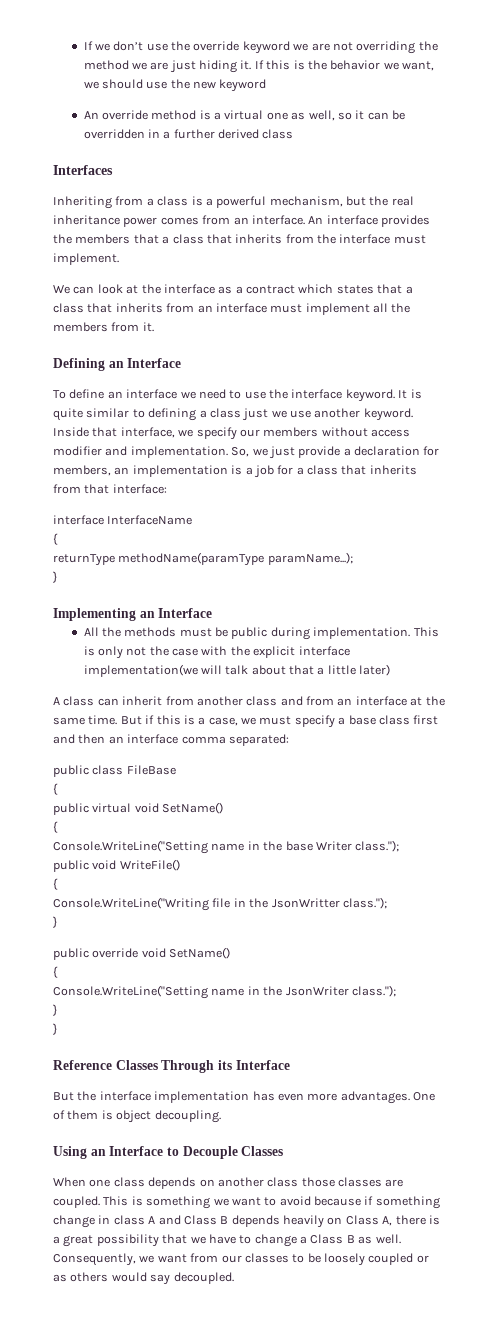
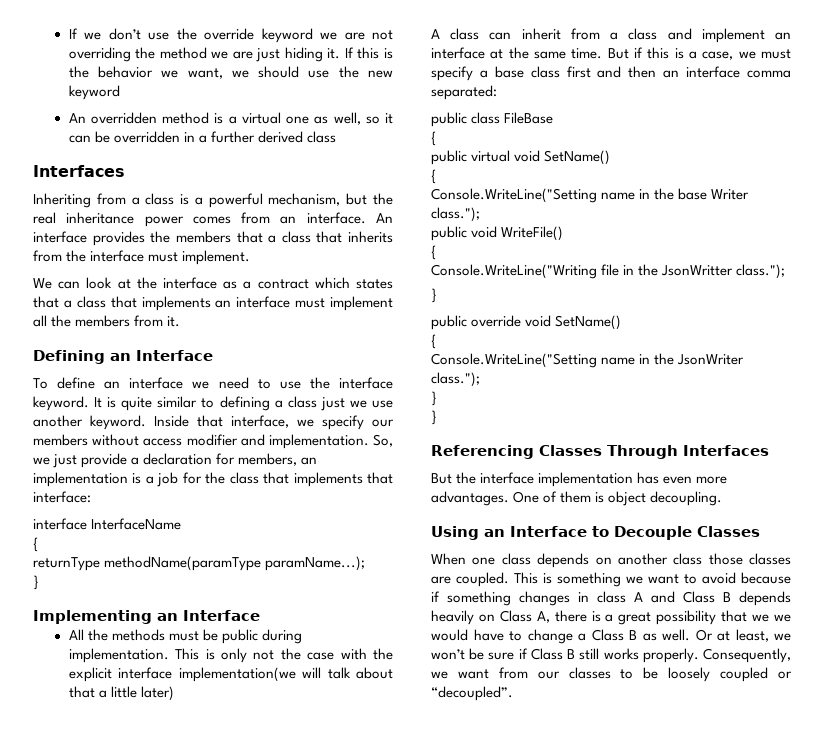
- An override method is a virtual one as well, so it can be overridden in a further derived class
+ An overridden method is a virtual one as well, so it can be overridden in a further derived class
- We can look at the interface as a contract which states that a class that inherits from an interface must implement all the members from it.
+ We can look at the interface as a contract which states that a class that implements an interface must implement all the members from it.
- So, we just provide a declaration for members, an implementation is a job for a class that inherits from that interface:
+ So, we just provide a declaration for members, an implementation is a job for the class that implements that interface:
- A class can inherit from another class and from an interface at the same time.
+ A class can inherit from a class and implement an interface at the same time.
- Reference Classes Through its Interface
+ Referencing Classes Through Interfaces
- This is something we want to avoid because if something change in class A and Class B depends heavily on Class A, there is a great possibility that we have to change a Class B as well.
+ This is something we want to avoid because if something changes in class A and Class B depends heavily on Class A, there is a great possibility that we we would have to change a Class B as well.
+ Or at least, we won’t be sure if Class B still works properly.
- Consequently, we want from our classes to be loosely coupled or as others would say decoupled.
+ Consequently, we want from our classes to be loosely coupled or “decoupled”.

